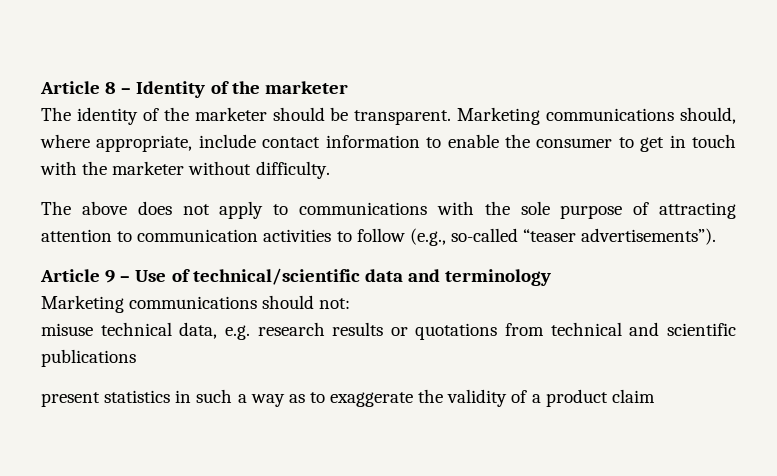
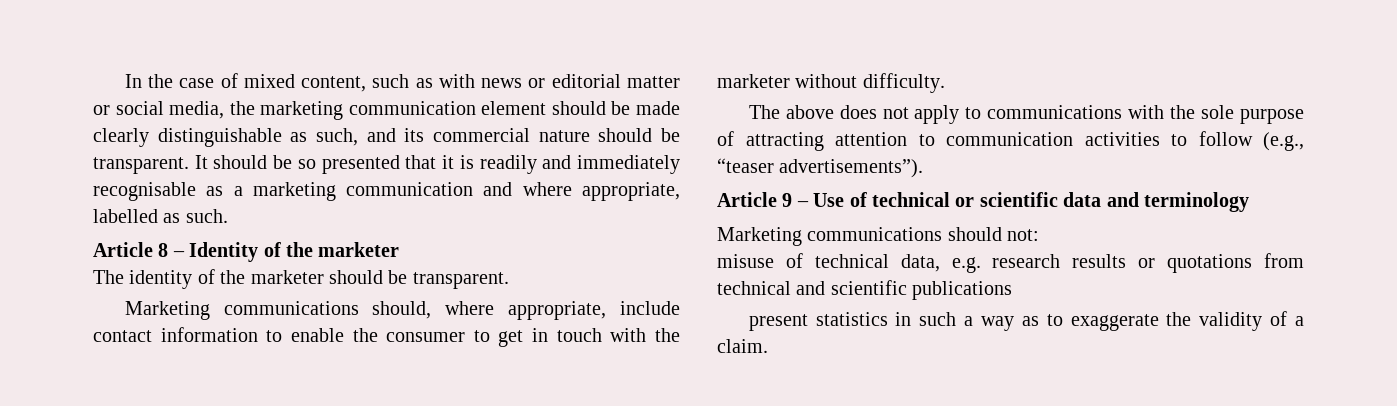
+ In the case of mixed content, such as with news or editorial matter or social media, the marketing communication element should be made clearly distinguishable as such, and its commercial nature should be transparent. It should be so presented that it is readily and immediately recognisable as a marketing communication and where appropriate, labelled as such.
- The identity of the marketer should be transparent. Marketing communications should, where appropriate, include contact information to enable the consumer to get in touch with the marketer without difficulty.
+ The identity of the marketer should be transparent.
+ Marketing communications should, where appropriate, include contact information to enable the consumer to get in touch with the marketer without difficulty.
- The above does not apply to communications with the sole purpose of attracting attention to communication activities to follow (e.g., so-called “teaser advertisements”).
+ The above does not apply to communications with the sole purpose of attracting attention to communication activities to follow (e.g., “teaser advertisements”).
- Article 9 – Use of technical/scientific data and terminology
+ Article 9 – Use of technical or scientific data and terminology
- misuse technical data, e.g. research results or quotations from technical and scientific publications
+ misuse of technical data, e.g. research results or quotations from technical and scientific publications
- present statistics in such a way as to exaggerate the validity of a product claim
+ present statistics in such a way as to exaggerate the validity of a claim.

